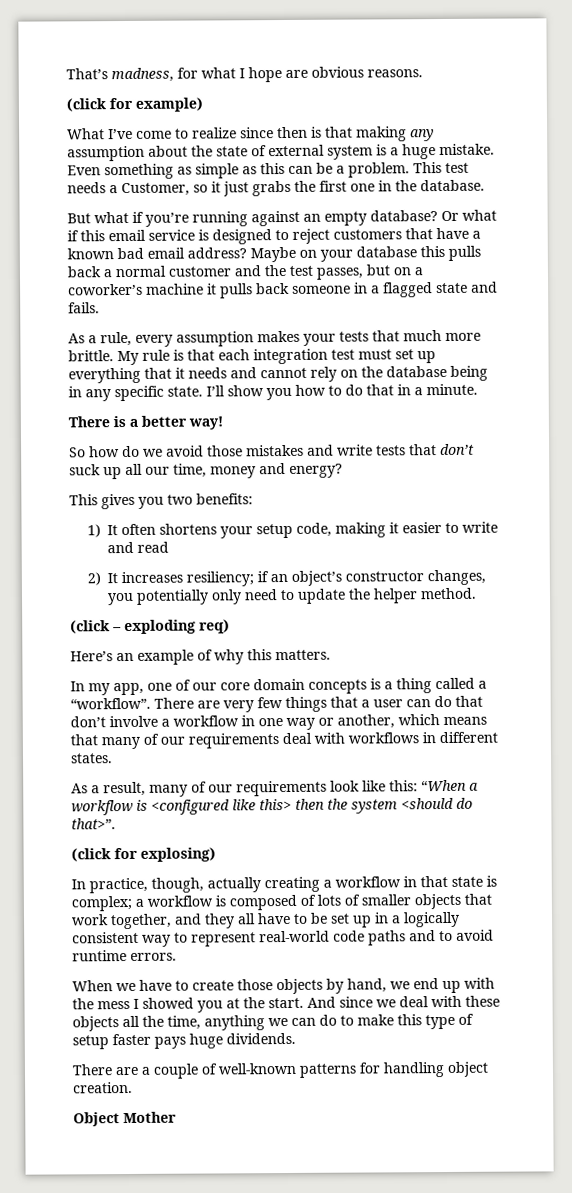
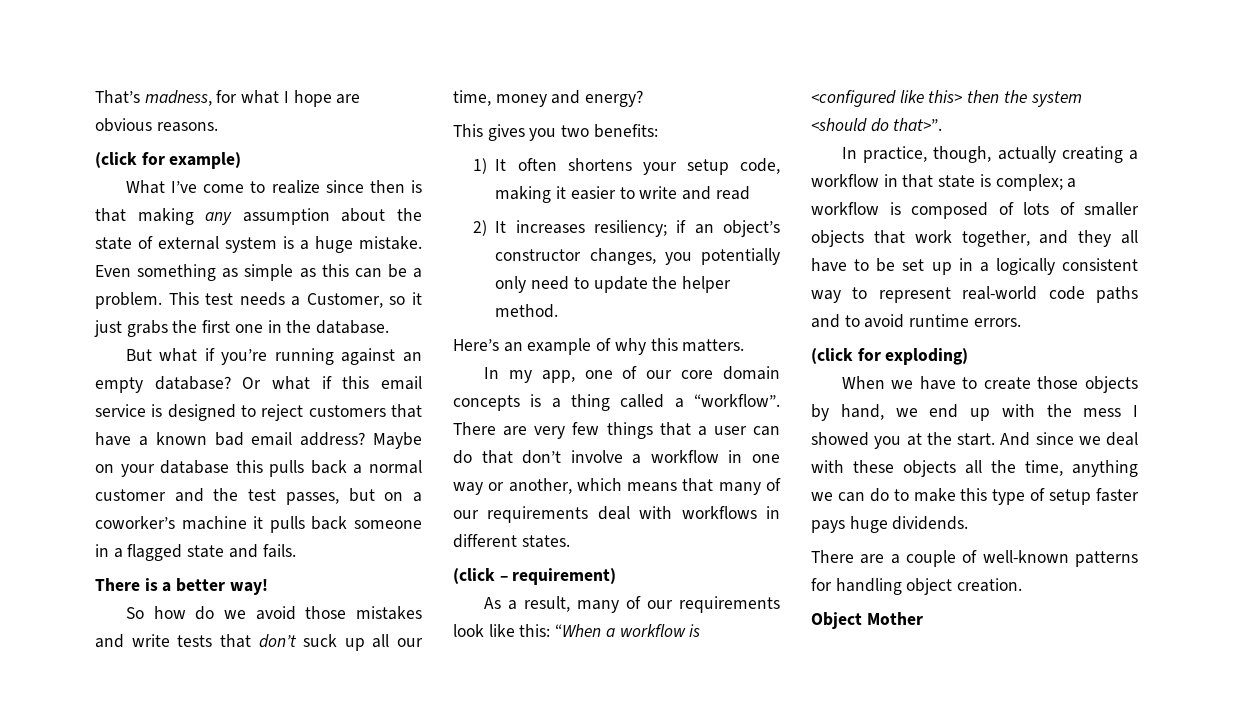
- As a rule, every assumption makes your tests that much more brittle. My rule is that each integration test must set up everything that it needs and cannot rely on the database being in any specific state. I’ll show you how to do that in a minute.
- (click – exploding req)
+ (click – requirement)
- (click for explosing)
+ (click for exploding)

